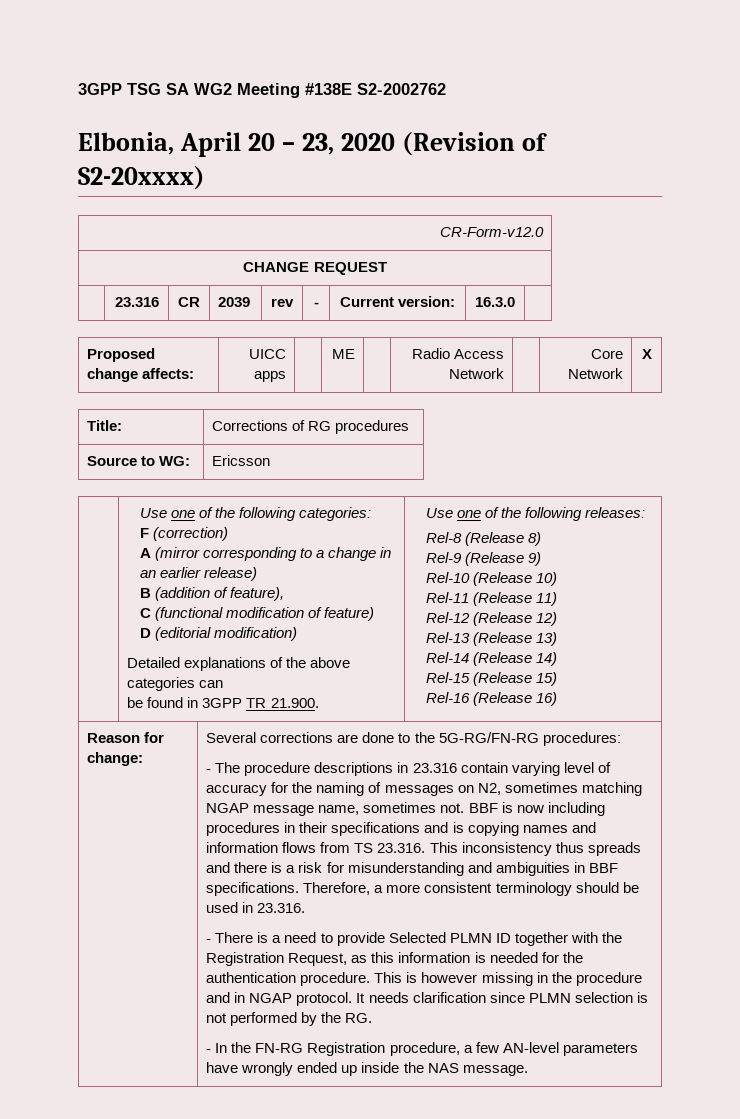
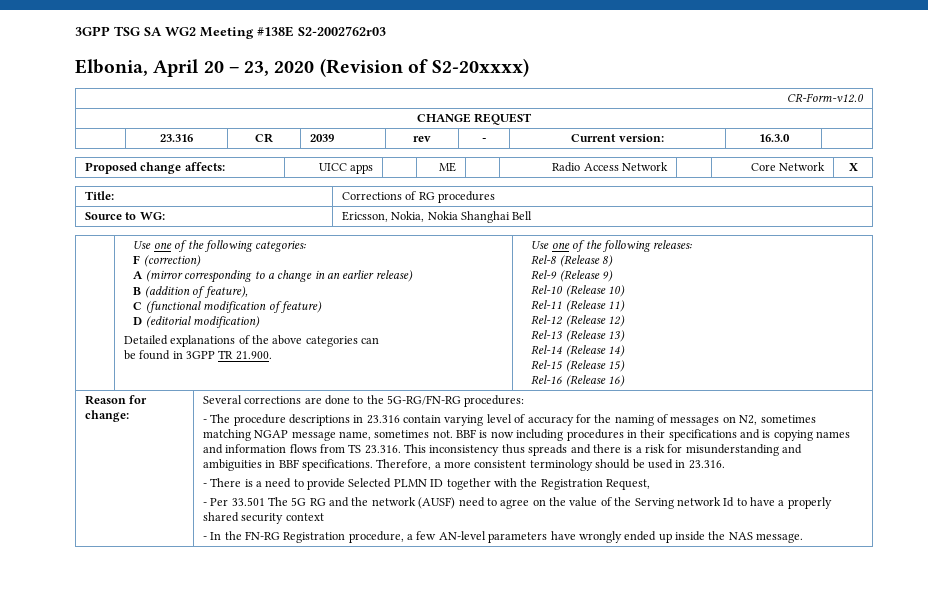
- 3GPP TSG SA WG2 Meeting #138E S2-2002762
+ 3GPP TSG SA WG2 Meeting #138E S2-2002762r03
- Source to WG: | Ericsson
+ Source to WG: | Ericsson, Nokia, Nokia Shanghai Bell
- - There is a need to provide Selected PLMN ID together with the Registration Request, as this information is needed for the authentication procedure. This is however missing in the procedure and in NGAP protocol. It needs clarification since PLMN selection is not performed by the RG.
+ - There is a need to provide Selected PLMN ID together with the Registration Request,
+ - Per 33.501 The 5G RG and the network (AUSF) need to agree on the value of the Serving network Id to have a properly shared security context

